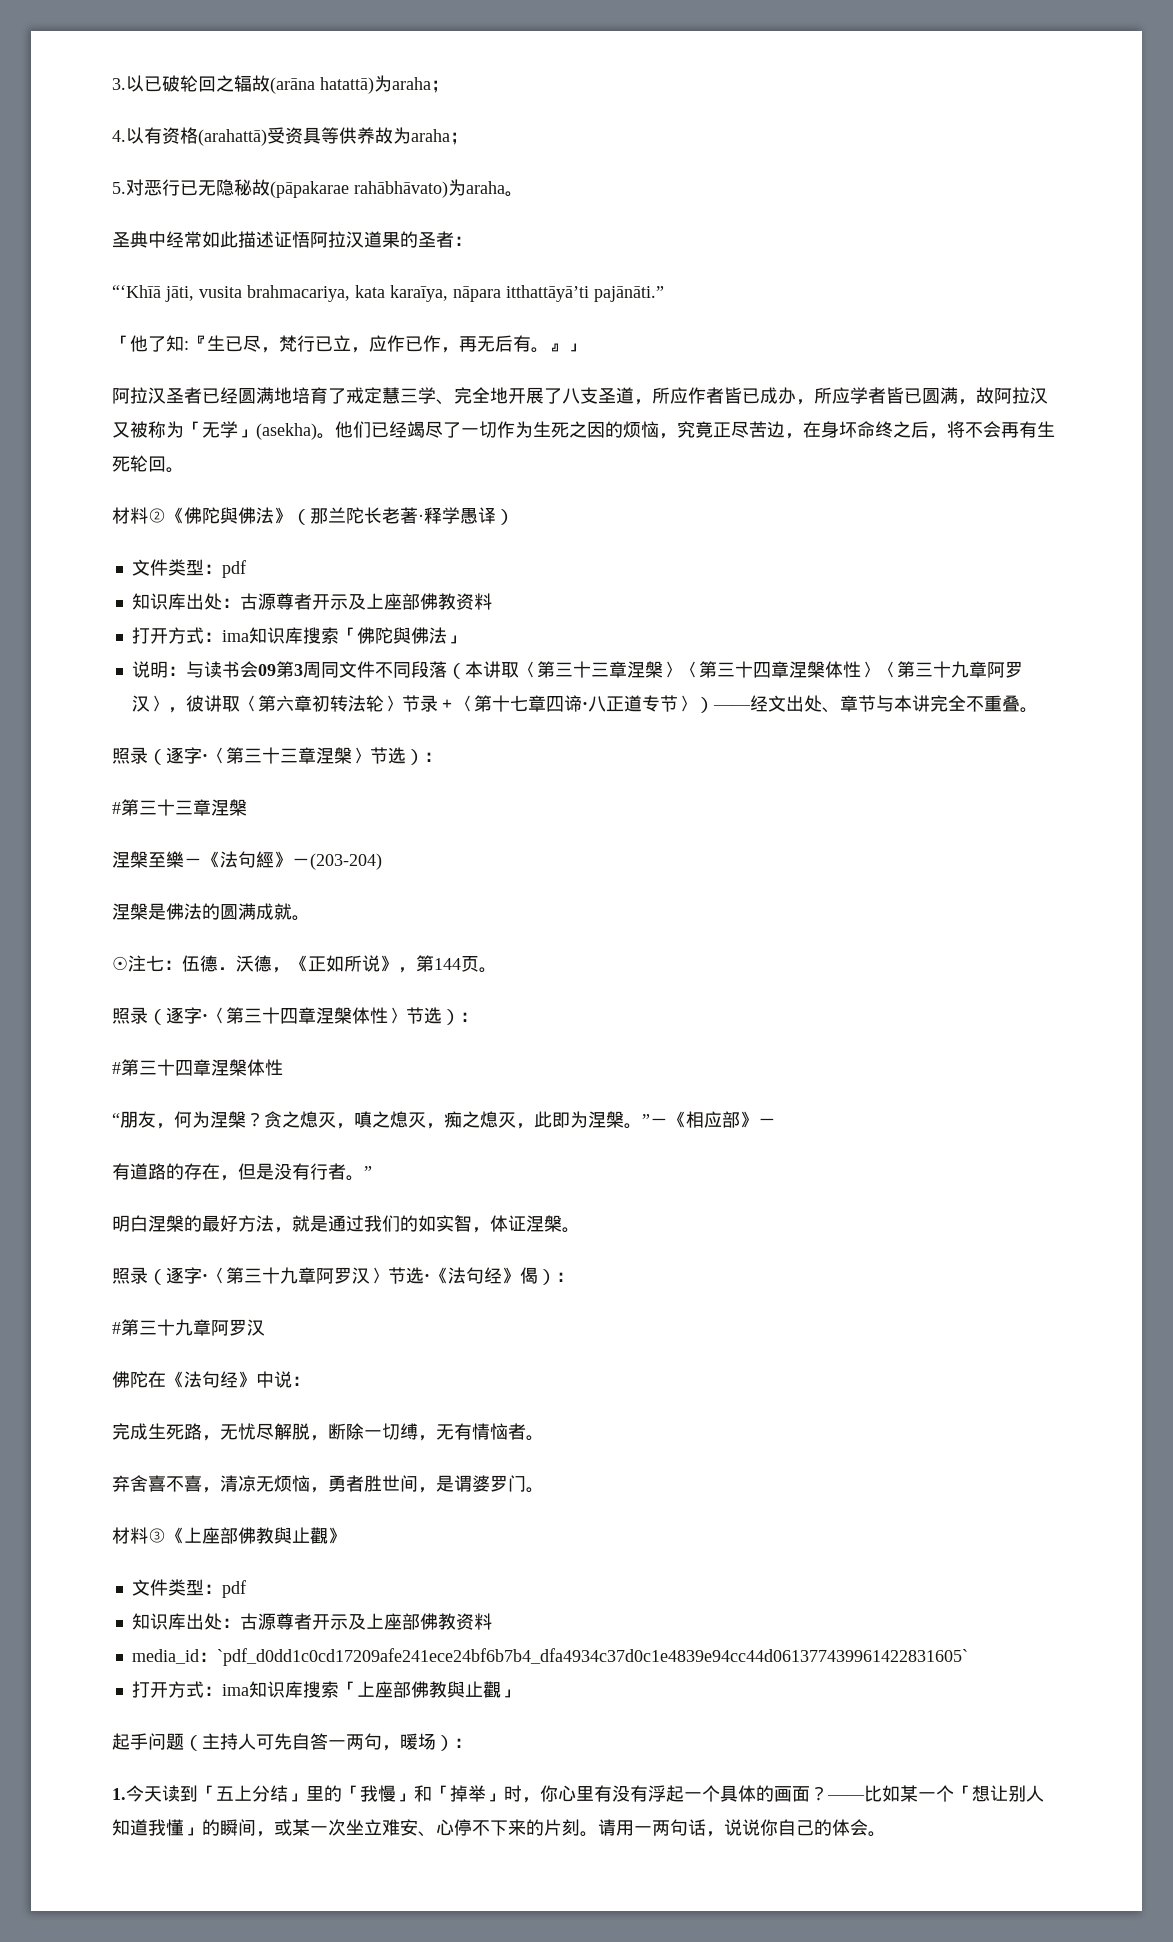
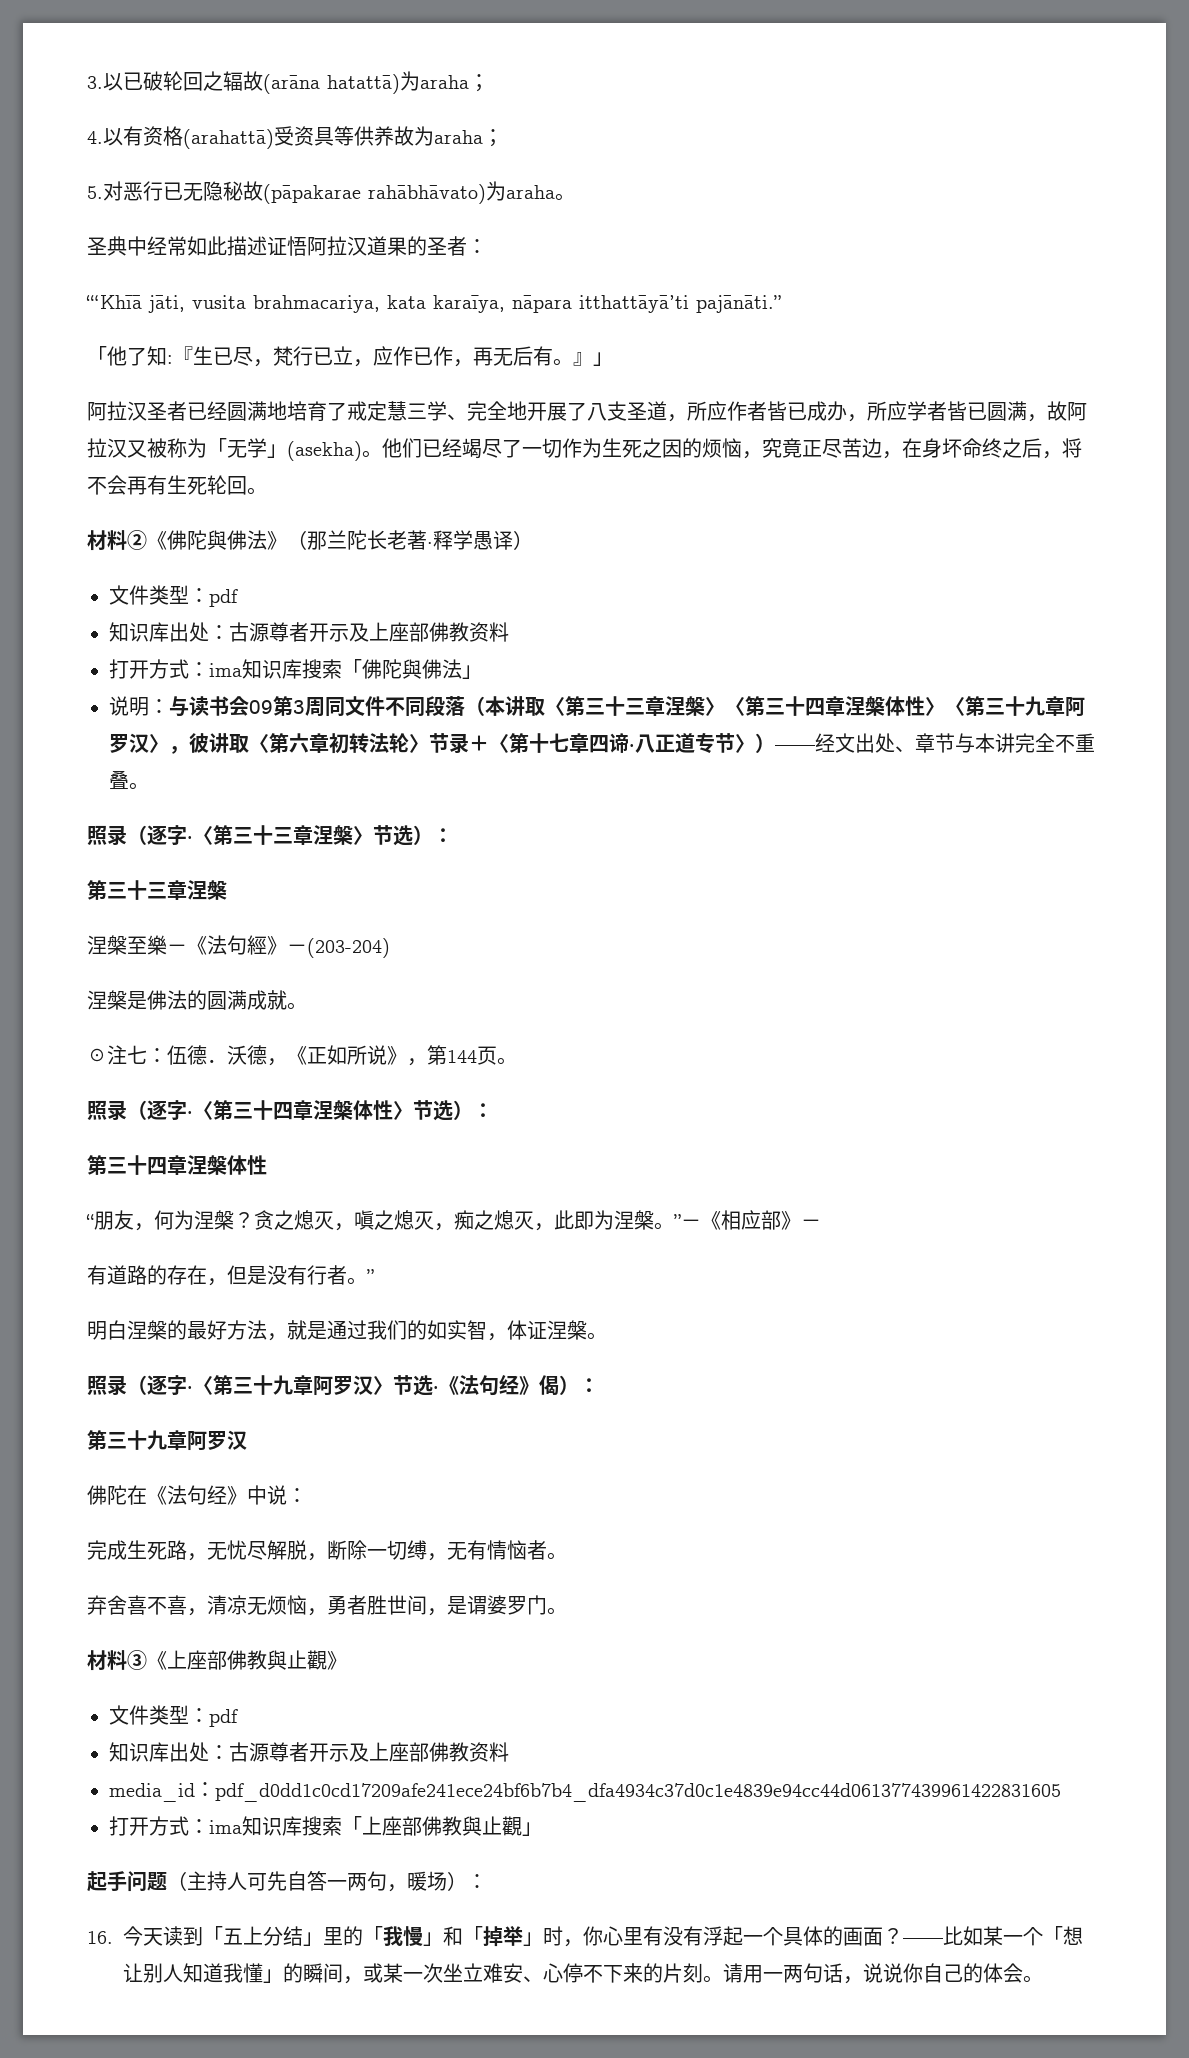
  照录（逐字·〈第三十三章涅槃〉节选）：
- #第三十三章涅槃
+ 第三十三章涅槃
  照录（逐字·〈第三十四章涅槃体性〉节选）：
- #第三十四章涅槃体性
+ 第三十四章涅槃体性
  照录（逐字·〈第三十九章阿罗汉〉节选·《法句经》偈）：
- #第三十九章阿罗汉
+ 第三十九章阿罗汉
- media_id：`pdf_d0dd1c0cd17209afe241ece24bf6b7b4_dfa4934c37d0c1e4839e94cc44d061377439961422831605`
+ media_id：pdf_d0dd1c0cd17209afe241ece24bf6b7b4_dfa4934c37d0c1e4839e94cc44d061377439961422831605
- 1.今天读到「五上分结」里的「我慢」和「掉举」时，你心里有没有浮起一个具体的画面？
+ 16.今天读到「五上分结」里的「我慢」和「掉举」时，你心里有没有浮起一个具体的画面？

